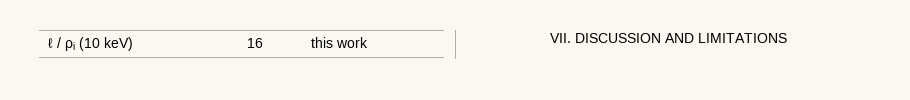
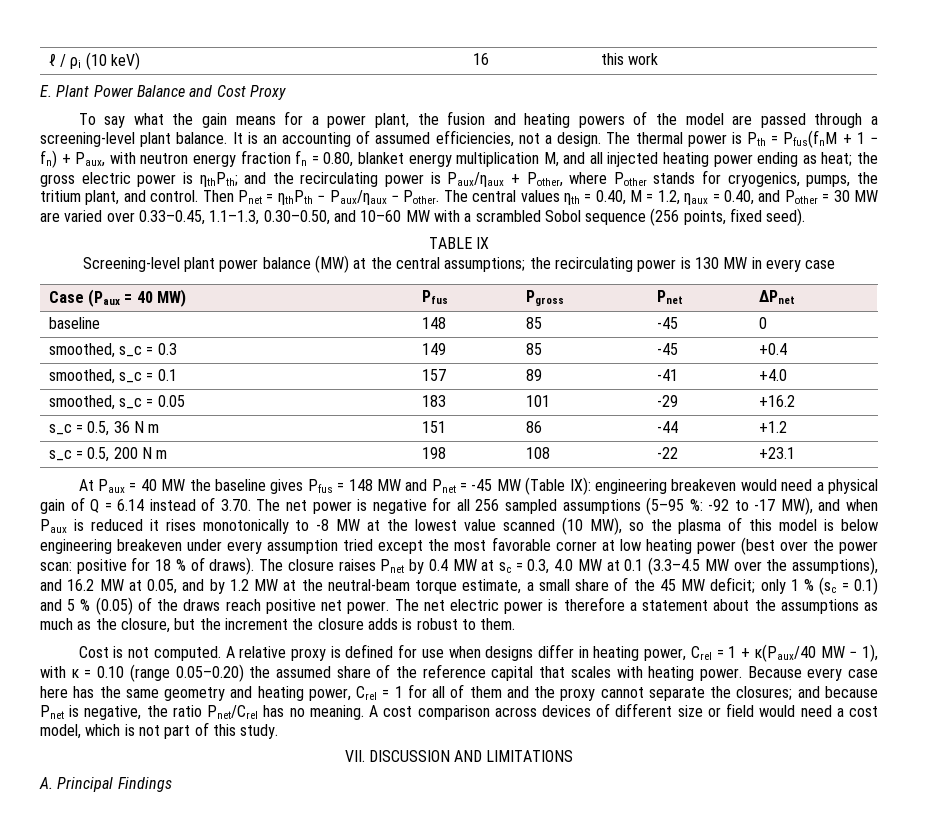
+ E. Plant Power Balance and Cost Proxy
+ To say what the gain means for a power plant, the fusion and heating powers of the model are passed through a screening-level plant balance. It is an accounting of assumed efficiencies, not a design. The thermal power is Pth = Pfus(fnM + 1 − fn) + Paux, with neutron energy fraction fn = 0.80, blanket energy multiplication M, and all injected heating power ending as heat; the gross electric power is ηthPth; and the recirculating power is Paux/ηaux + Pother, where Pother stands for cryogenics, pumps, the tritium plant, and control. Then Pnet = ηthPth − Paux/ηaux − Pother. The central values ηth = 0.40, M = 1.2, ηaux = 0.40, and Pother = 30 MW are varied over 0.33–0.45, 1.1–1.3, 0.30–0.50, and 10–60 MW with a scrambled Sobol sequence (256 points, fixed seed).
+ TABLE IX
+ Screening-level plant power balance (MW) at the central assumptions; the recirculating power is 130 MW in every case
+ Case (Paux = 40 MW) | Pfus | Pgross | Pnet | ΔPnet
+ baseline | 148 | 85 | -45 | 0
+ smoothed, s_c = 0.3 | 149 | 85 | -45 | +0.4
+ smoothed, s_c = 0.1 | 157 | 89 | -41 | +4.0
+ smoothed, s_c = 0.05 | 183 | 101 | -29 | +16.2
+ s_c = 0.5, 36 N m | 151 | 86 | -44 | +1.2
+ s_c = 0.5, 200 N m | 198 | 108 | -22 | +23.1
+ At Paux = 40 MW the baseline gives Pfus = 148 MW and Pnet = -45 MW (Table IX): engineering breakeven would need a physical gain of Q = 6.14 instead of 3.70. The net power is negative for all 256 sampled assumptions (5–95 %: -92 to -17 MW), and when Paux is reduced it rises monotonically to -8 MW at the lowest value scanned (10 MW), so the plasma of this model is below engineering breakeven under every assumption tried except the most favorable corner at low heating power (best over the power scan: positive for 18 % of draws). The closure raises Pnet by 0.4 MW at sc = 0.3, 4.0 MW at 0.1 (3.3–4.5 MW over the assumptions), and 16.2 MW at 0.05, and by 1.2 MW at the neutral-beam torque estimate, a small share of the 45 MW deficit; only 1 % (sc = 0.1) and 5 % (0.05) of the draws reach positive net power. The net electric power is therefore a statement about the assumptions as much as the closure, but the increment the closure adds is robust to them.
+ Cost is not computed. A relative proxy is defined for use when designs differ in heating power, Crel = 1 + κ(Paux/40 MW − 1), with κ = 0.10 (range 0.05–0.20) the assumed share of the reference capital that scales with heating power. Because every case here has the same geometry and heating power, Crel = 1 for all of them and the proxy cannot separate the closures; and because Pnet is negative, the ratio Pnet/Crel has no meaning. A cost comparison across devices of different size or field would need a cost model, which is not part of this study.
+ A. Principal Findings

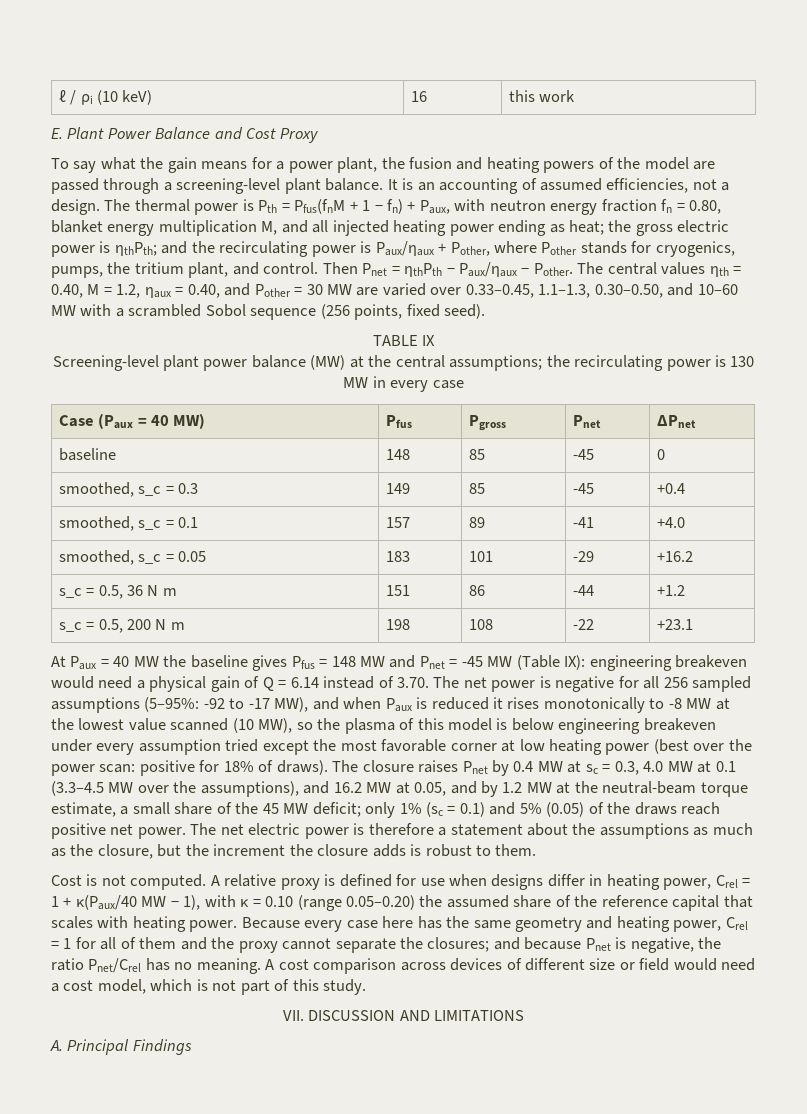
- engineering breakeven would need a physical gain of Q = 6.14 instead of 3.70. The net power is negative for all 256 sampled assumptions (5–95 %:
+ engineering breakeven would need a physical gain of Q = 6.14 instead of 3.70. The net power is negative for all 256 sampled assumptions (5–95%:
- positive for 18 % of draws).
+ positive for 18% of draws).
- The closure raises Pnet by 0.4 MW at sc = 0.3, 4.0 MW at 0.1 (3.3–4.5 MW over the assumptions), and 16.2 MW at 0.05, and by 1.2 MW at the neutral-beam torque estimate, a small share of the 45 MW deficit; only 1 % (sc = 0.1) and 5 % (0.05) of the draws reach positive net power.
+ The closure raises Pnet by 0.4 MW at sc = 0.3, 4.0 MW at 0.1 (3.3–4.5 MW over the assumptions), and 16.2 MW at 0.05, and by 1.2 MW at the neutral-beam torque estimate, a small share of the 45 MW deficit; only 1% (sc = 0.1) and 5% (0.05) of the draws reach positive net power.

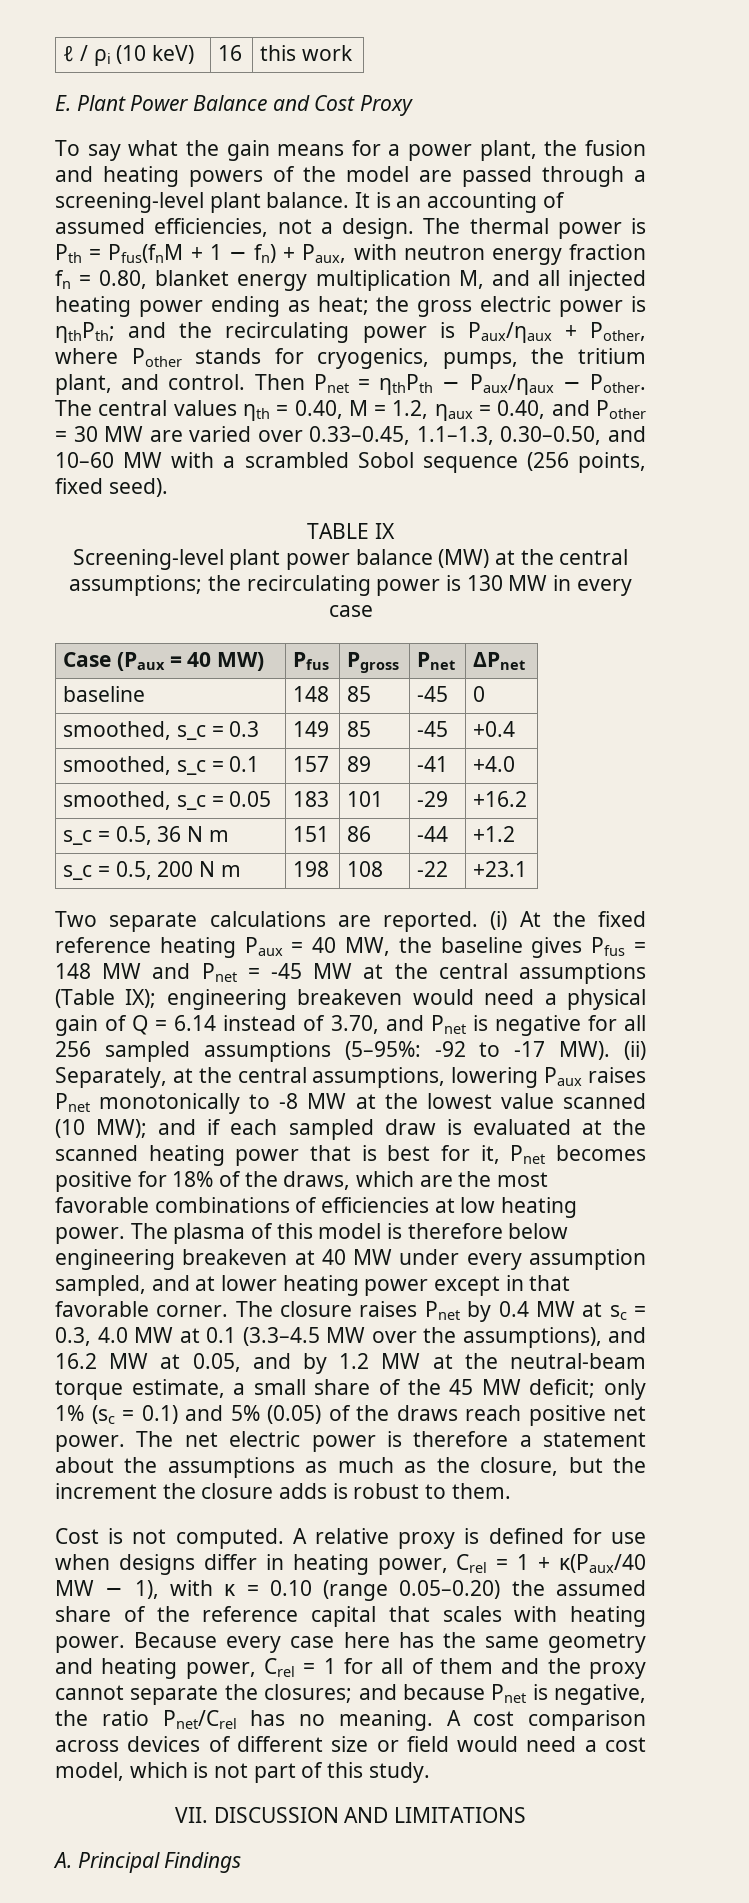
- At Paux = 40 MW the baseline gives Pfus = 148 MW and Pnet = -45 MW (Table IX): engineering breakeven would need a physical gain of Q = 6.14 instead of 3.70. The net power is negative for all 256 sampled assumptions (5–95%: -92 to -17 MW), and when Paux is reduced it rises monotonically to -8 MW at the lowest value scanned (10 MW), so the plasma of this model is below engineering breakeven under every assumption tried except the most favorable corner at low heating power (best over the power scan: positive for 18% of draws).
+ Two separate calculations are reported. (i) At the fixed reference heating Paux = 40 MW, the baseline gives Pfus = 148 MW and Pnet = -45 MW at the central assumptions (Table IX); engineering breakeven would need a physical gain of Q = 6.14 instead of 3.70, and Pnet is negative for all 256 sampled assumptions (5–95%: -92 to -17 MW). (ii) Separately, at the central assumptions, lowering Paux raises Pnet monotonically to -8 MW at the lowest value scanned (10 MW); and if each sampled draw is evaluated at the scanned heating power that is best for it, Pnet becomes positive for 18% of the draws, which are the most favorable combinations of efficiencies at low heating power. The plasma of this model is therefore below engineering breakeven at 40 MW under every assumption sampled, and at lower heating power except in that favorable corner.

